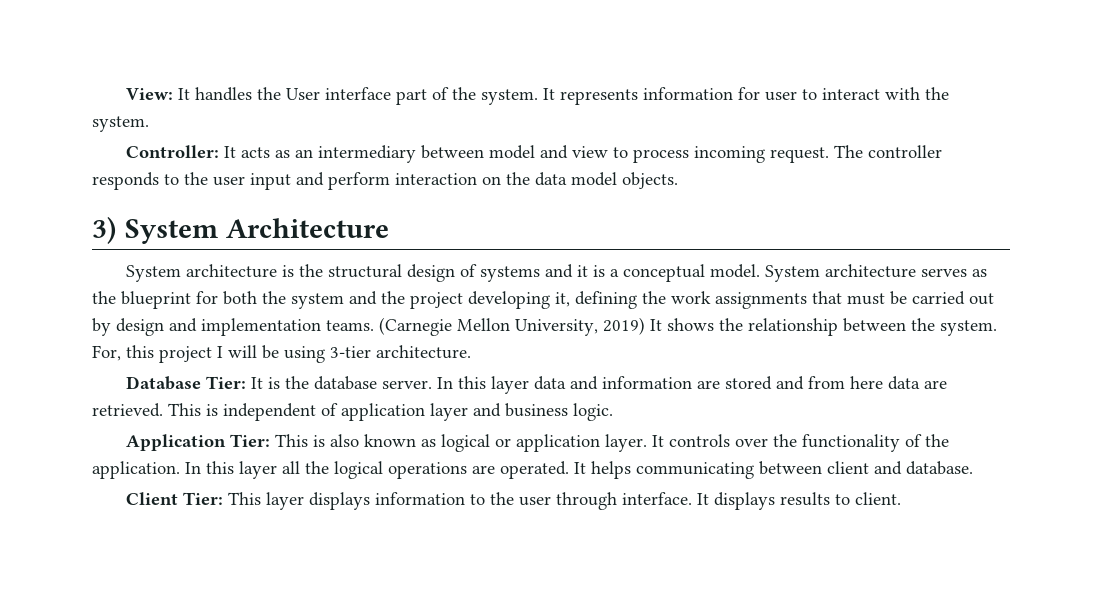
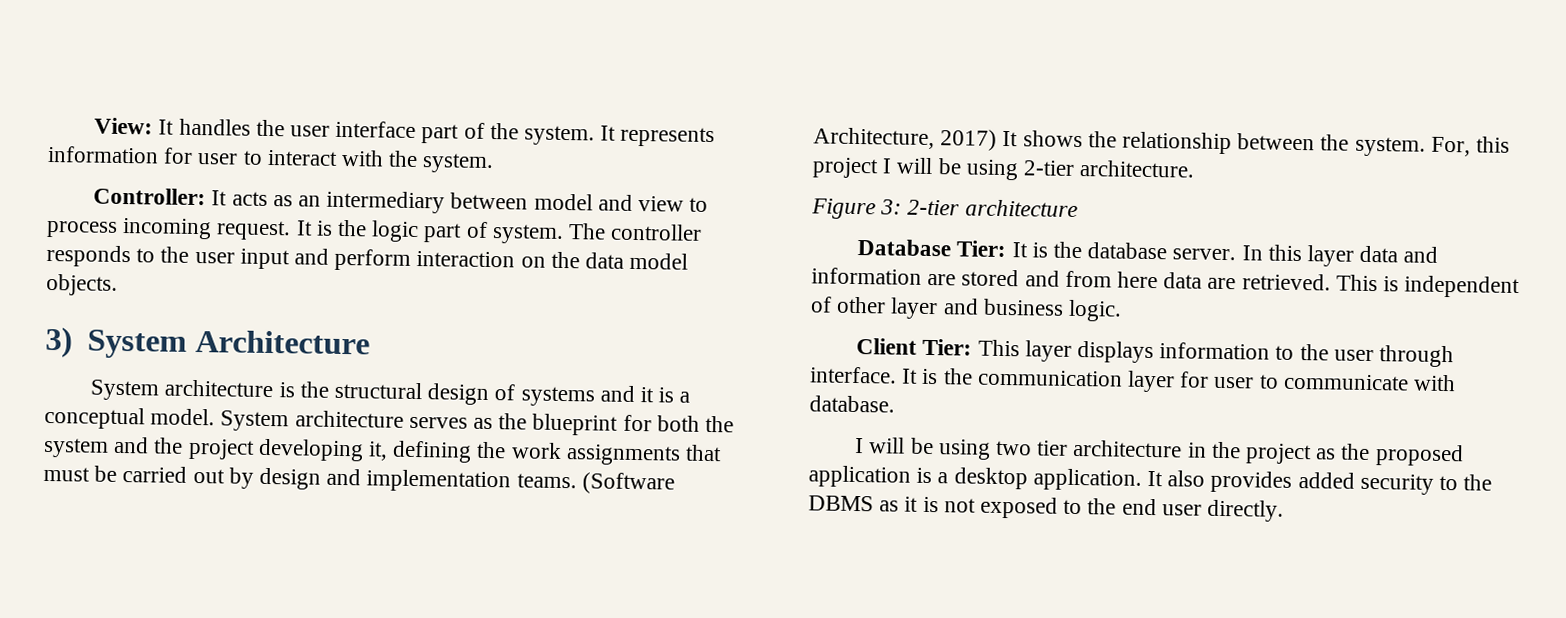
- View: It handles the User interface part of the system.
+ View: It handles the user interface part of the system.
+ It is the logic part of system.
- (Carnegie Mellon University, 2019) It shows the relationship between the system.
+ (Software Architecture, 2017) It shows the relationship between the system.
- For, this project I will be using 3-tier architecture.
+ For, this project I will be using 2-tier architecture.
+ Figure 3: 2-tier architecture
- This is independent of application layer and business logic.
+ This is independent of other layer and business logic.
- Application Tier: This is also known as logical or application layer. It controls over the functionality of the application. In this layer all the logical operations are operated. It helps communicating between client and database.
- It displays results to client.
+ It is the communication layer for user to communicate with database.
+ I will be using two tier architecture in the project as the proposed application is a desktop application. It also provides added security to the DBMS as it is not exposed to the end user directly.

